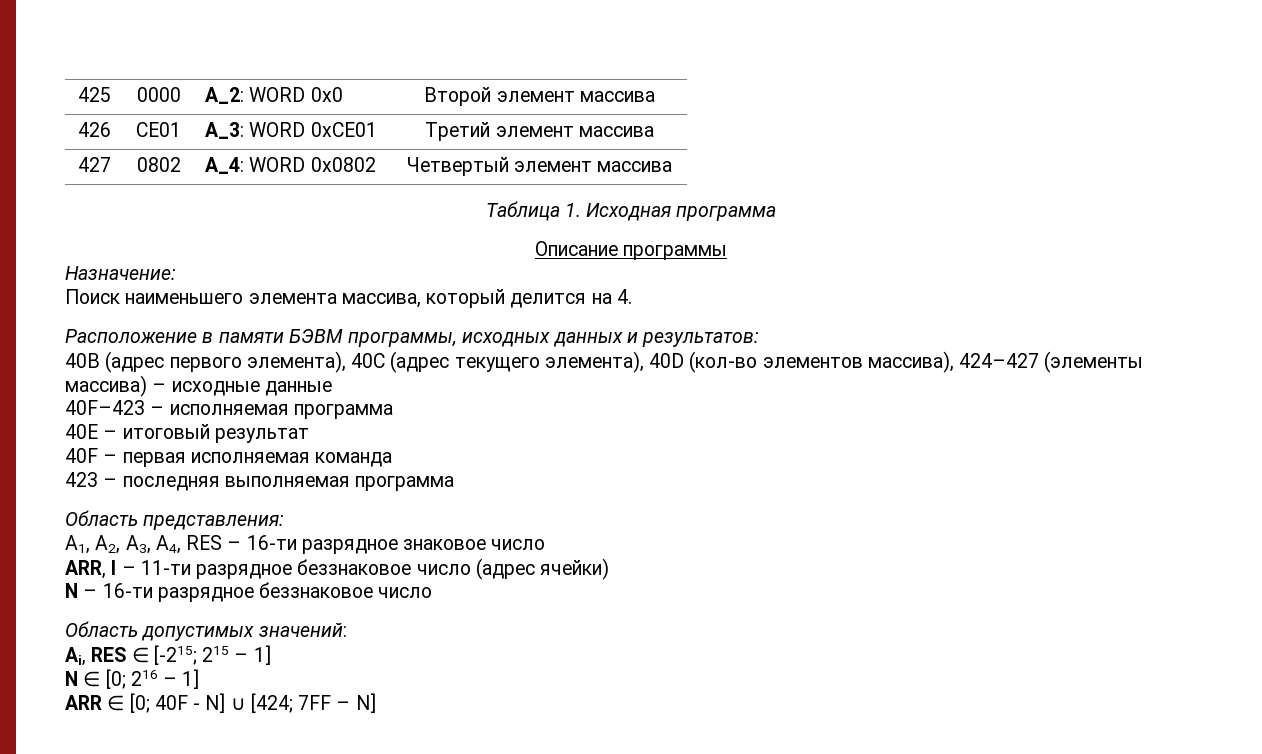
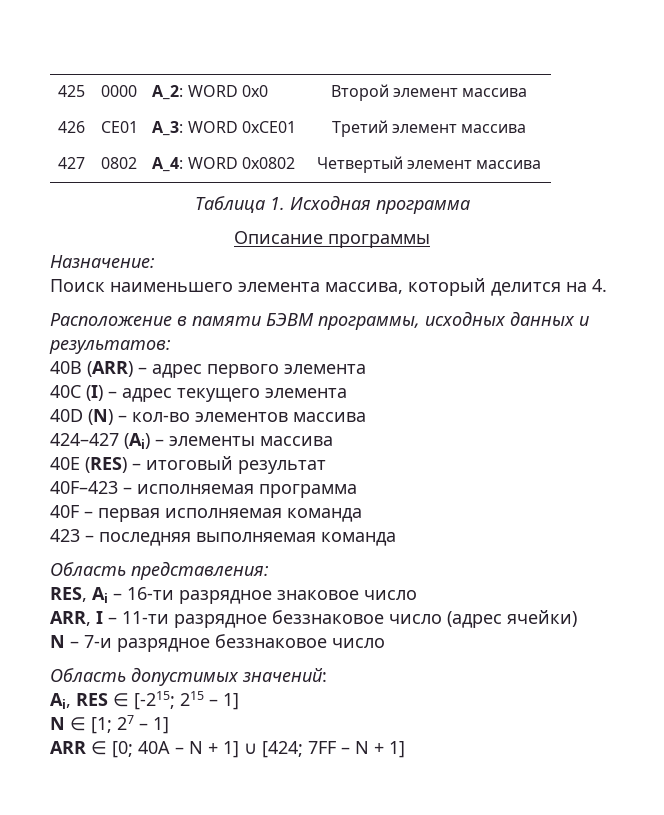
- 40B (адрес первого элемента), 40C (адрес текущего элемента), 40D (кол-во элементов массива), 424–427 (элементы массива) – исходные данные
+ 40B (ARR) – адрес первого элемента
+ 40C (I) – адрес текущего элемента
+ 40D (N) – кол-во элементов массива
+ 424–427 (Ai) – элементы массива
+ 40E (RES) – итоговый результат
- 40E – итоговый результат
- 423 – последняя выполняемая программа
+ 423 – последняя выполняемая команда
- A1, A2, A3, A4, RES – 16-ти разрядное знаковое число
+ RES, Ai – 16-ти разрядное знаковое число
- N – 16-ти разрядное беззнаковое число
+ N – 7-и разрядное беззнаковое число
- N ∈ [0; 216 – 1]
+ N ∈ [1; 27 – 1]
- ARR ∈ [0; 40F - N] ∪ [424; 7FF – N]
+ ARR ∈ [0; 40A – N + 1] ∪ [424; 7FF – N + 1]

